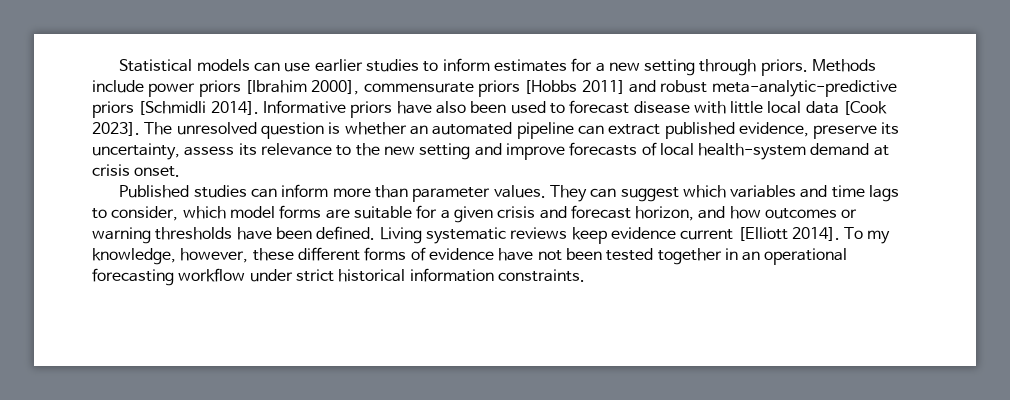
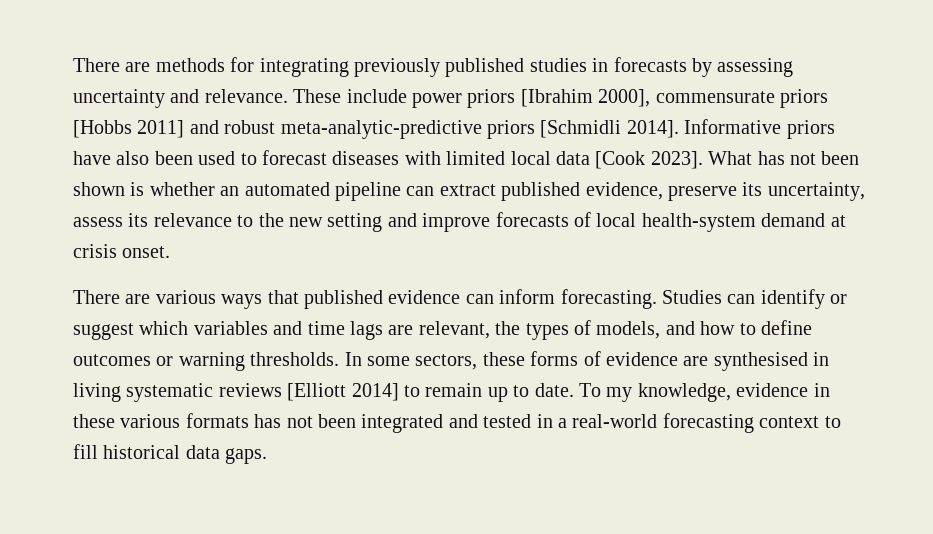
- Statistical models can use earlier studies to inform estimates for a new setting through priors. Methods include power priors [Ibrahim 2000], commensurate priors [Hobbs 2011] and robust meta-analytic-predictive priors [Schmidli 2014].
+ There are methods for integrating previously published studies in forecasts by assessing uncertainty and relevance. These include power priors [Ibrahim 2000], commensurate priors [Hobbs 2011] and robust meta-analytic-predictive priors [Schmidli 2014].
- Informative priors have also been used to forecast disease with little local data [Cook 2023].
+ Informative priors have also been used to forecast diseases with limited local data [Cook 2023].
- The unresolved question is whether an automated pipeline can extract published evidence, preserve its uncertainty, assess its relevance to the new setting and improve forecasts of local health-system demand at crisis onset.
+ What has not been shown is whether an automated pipeline can extract published evidence, preserve its uncertainty, assess its relevance to the new setting and improve forecasts of local health-system demand at crisis onset.
- Published studies can inform more than parameter values. They can suggest which variables and time lags to consider, which model forms are suitable for a given crisis and forecast horizon, and how outcomes or warning thresholds have been defined. Living systematic reviews keep evidence current [Elliott 2014]. To my knowledge, however, these different forms of evidence have not been tested together in an operational forecasting workflow under strict historical information constraints.
+ There are various ways that published evidence can inform forecasting. Studies can identify or suggest which variables and time lags are relevant, the types of models, and how to define outcomes or warning thresholds. In some sectors, these forms of evidence are synthesised in living systematic reviews [Elliott 2014] to remain up to date. To my knowledge, evidence in these various formats has not been integrated and tested in a real-world forecasting context to fill historical data gaps.

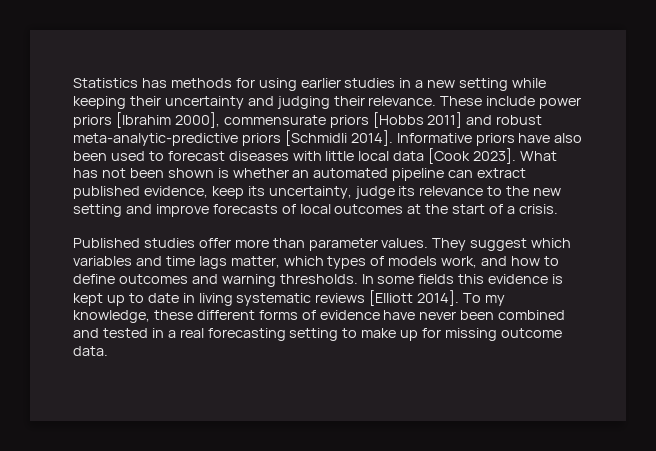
- There are methods for integrating previously published studies in forecasts by assessing uncertainty and relevance.
+ Statistics has methods for using earlier studies in a new setting while keeping their uncertainty and judging their relevance.
- Informative priors have also been used to forecast diseases with limited local data [Cook 2023].
+ Informative priors have also been used to forecast diseases with little local data [Cook 2023].
- What has not been shown is whether an automated pipeline can extract published evidence, preserve its uncertainty, assess its relevance to the new setting and improve forecasts of local health-system demand at crisis onset.
- There are various ways that published evidence can inform forecasting. Studies can identify or suggest which variables and time lags are relevant, the types of models, and how to define outcomes or warning thresholds.
+ What has not been shown is whether an automated pipeline can extract published evidence, keep its uncertainty, judge its relevance to the new setting and improve forecasts of local outcomes at the start of a crisis.
+ Published studies offer more than parameter values. They suggest which variables and time lags matter, which types of models work, and how to define outcomes and warning thresholds.
- In some sectors, these forms of evidence are synthesised in living systematic reviews [Elliott 2014] to remain up to date. To my knowledge, evidence in these various formats has not been integrated and tested in a real-world forecasting context to fill historical data gaps.
+ In some fields this evidence is kept up to date in living systematic reviews [Elliott 2014]. To my knowledge, these different forms of evidence have never been combined and tested in a real forecasting setting to make up for missing outcome data.

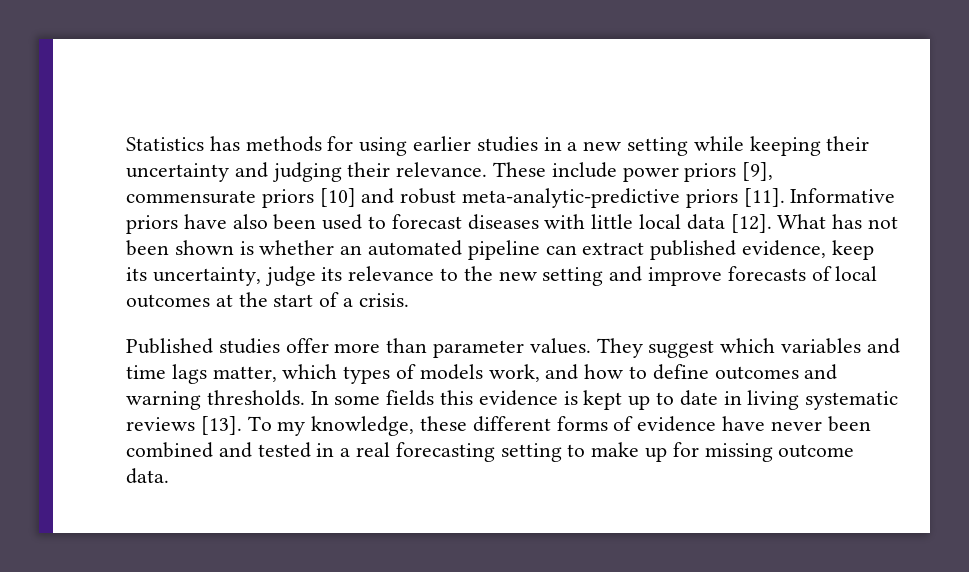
- These include power priors [Ibrahim 2000], commensurate priors [Hobbs 2011] and robust meta-analytic-predictive priors [Schmidli 2014].
+ These include power priors [9], commensurate priors [10] and robust meta-analytic-predictive priors [11].
- Informative priors have also been used to forecast diseases with little local data [Cook 2023].
+ Informative priors have also been used to forecast diseases with little local data [12].
- In some fields this evidence is kept up to date in living systematic reviews [Elliott 2014].
+ In some fields this evidence is kept up to date in living systematic reviews [13].

